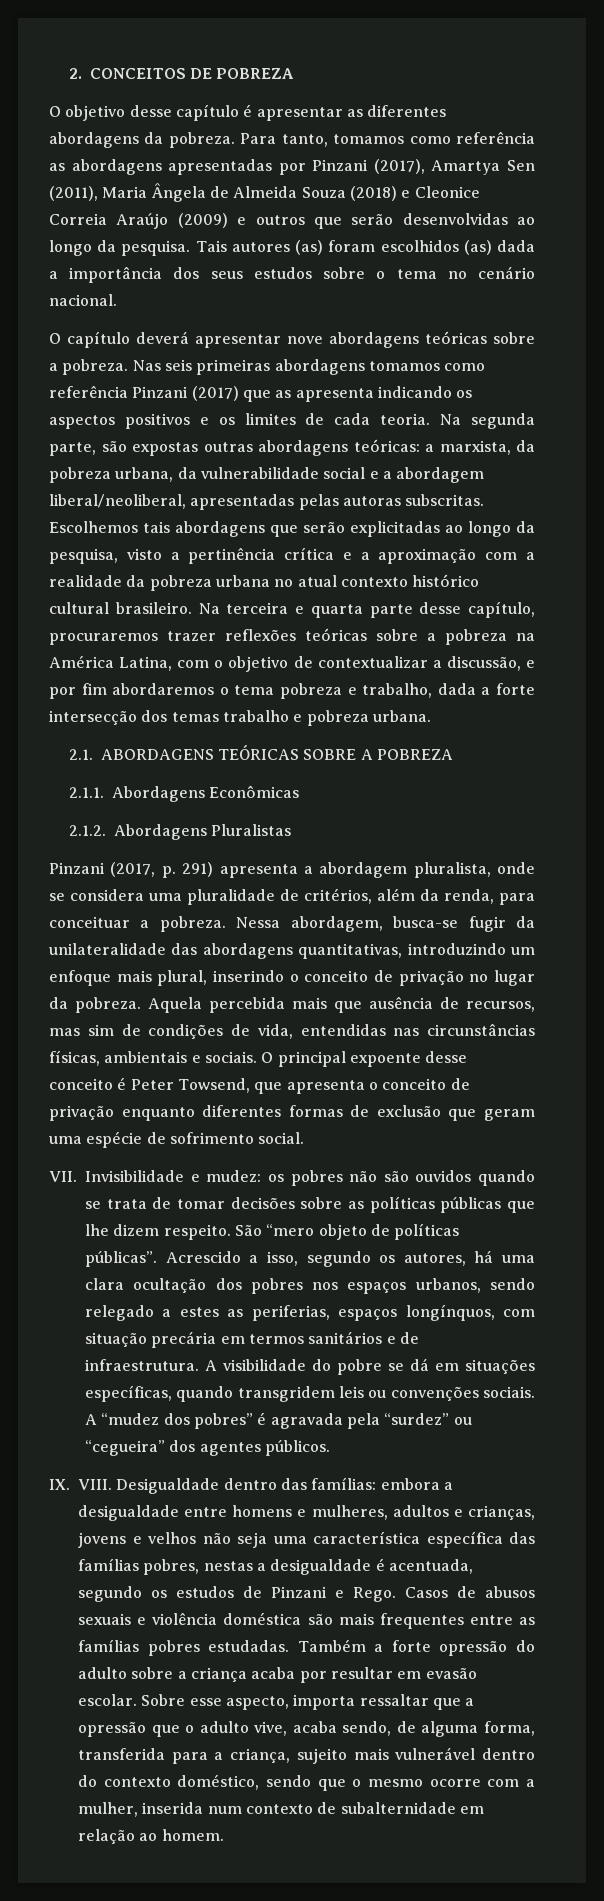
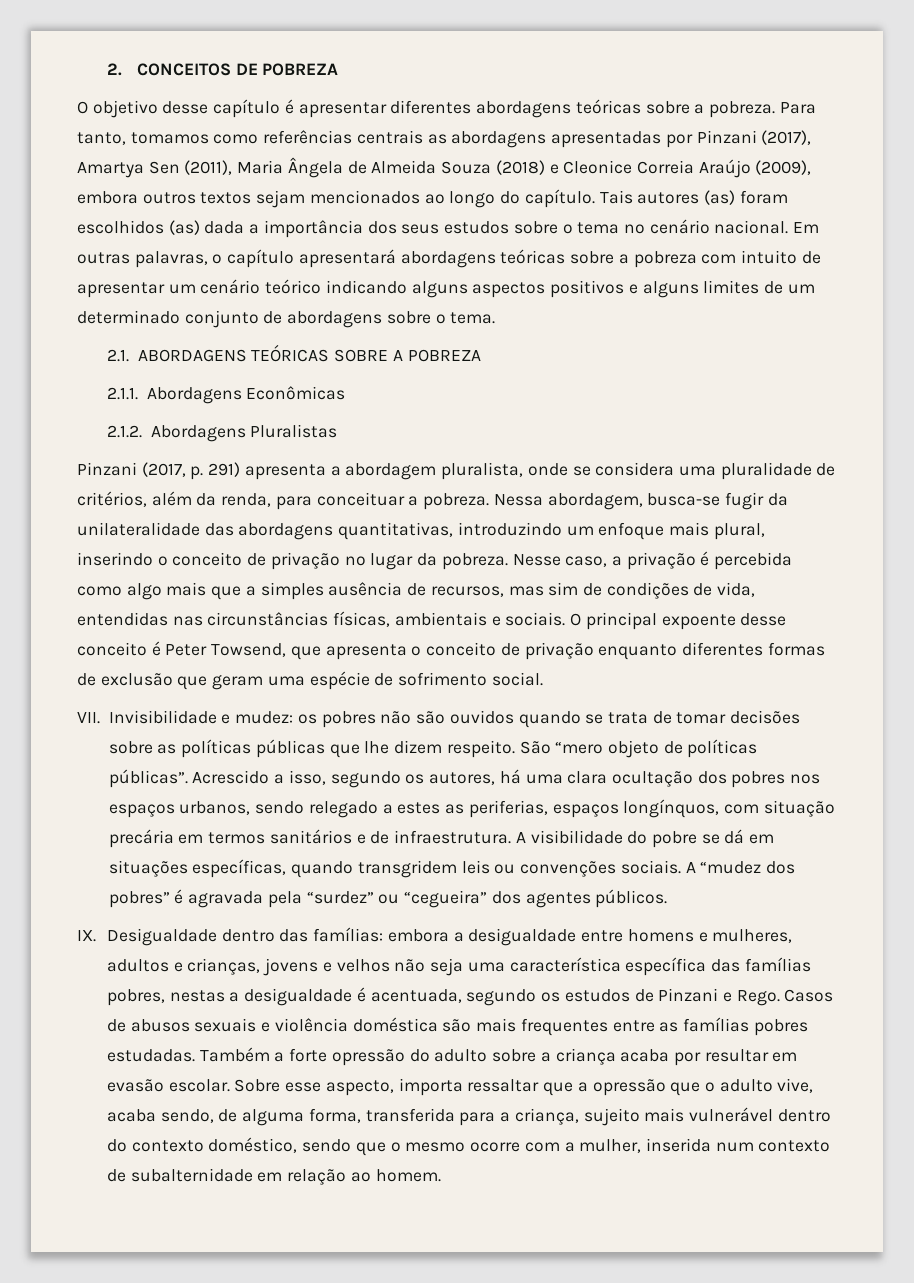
- O objetivo desse capítulo é apresentar as diferentes abordagens da pobreza.
+ O objetivo desse capítulo é apresentar diferentes abordagens teóricas sobre a pobreza.
- Para tanto, tomamos como referência as abordagens apresentadas por Pinzani (2017), Amartya Sen (2011), Maria Ângela de Almeida Souza (2018) e Cleonice Correia Araújo (2009) e outros que serão desenvolvidas ao longo da pesquisa.
+ Para tanto, tomamos como referências centrais as abordagens apresentadas por Pinzani (2017), Amartya Sen (2011), Maria Ângela de Almeida Souza (2018) e Cleonice Correia Araújo (2009), embora outros textos sejam mencionados ao longo do capítulo.
- Tais autores (as) foram escolhidos (as) dada a importância dos seus estudos sobre o tema no cenário nacional.
- O capítulo deverá apresentar nove abordagens teóricas sobre a pobreza. Nas seis primeiras abordagens tomamos como referência Pinzani (2017) que as apresenta indicando os aspectos positivos e os limites de cada teoria. Na segunda parte, são expostas outras abordagens teóricas: a marxista, da pobreza urbana, da vulnerabilidade social e a abordagem liberal/neoliberal, apresentadas pelas autoras subscritas. Escolhemos tais abordagens que serão explicitadas ao longo da pesquisa, visto a pertinência crítica e a aproximação com a realidade da pobreza urbana no atual contexto histórico cultural brasileiro. Na terceira e quarta parte desse capítulo, procuraremos trazer reflexões teóricas sobre a pobreza na América Latina, com o objetivo de contextualizar a discussão, e por fim abordaremos o tema pobreza e trabalho, dada a forte intersecção dos temas trabalho e pobreza urbana.
+ Tais autores (as) foram escolhidos (as) dada a importância dos seus estudos sobre o tema no cenário nacional. Em outras palavras, o capítulo apresentará abordagens teóricas sobre a pobreza com intuito de apresentar um cenário teórico indicando alguns aspectos positivos e alguns limites de um determinado conjunto de abordagens sobre o tema.
- Aquela percebida mais que ausência de recursos, mas sim de condições de vida, entendidas nas circunstâncias físicas, ambientais e sociais.
+ Nesse caso, a privação é percebida como algo mais que a simples ausência de recursos, mas sim de condições de vida, entendidas nas circunstâncias físicas, ambientais e sociais.
- IX. VIII. Desigualdade dentro das famílias: embora a desigualdade entre homens e mulheres, adultos e crianças, jovens e velhos não seja uma característica específica das famílias pobres, nestas a desigualdade é acentuada, segundo os estudos de Pinzani e Rego.
+ IX. Desigualdade dentro das famílias: embora a desigualdade entre homens e mulheres, adultos e crianças, jovens e velhos não seja uma característica específica das famílias pobres, nestas a desigualdade é acentuada, segundo os estudos de Pinzani e Rego.

